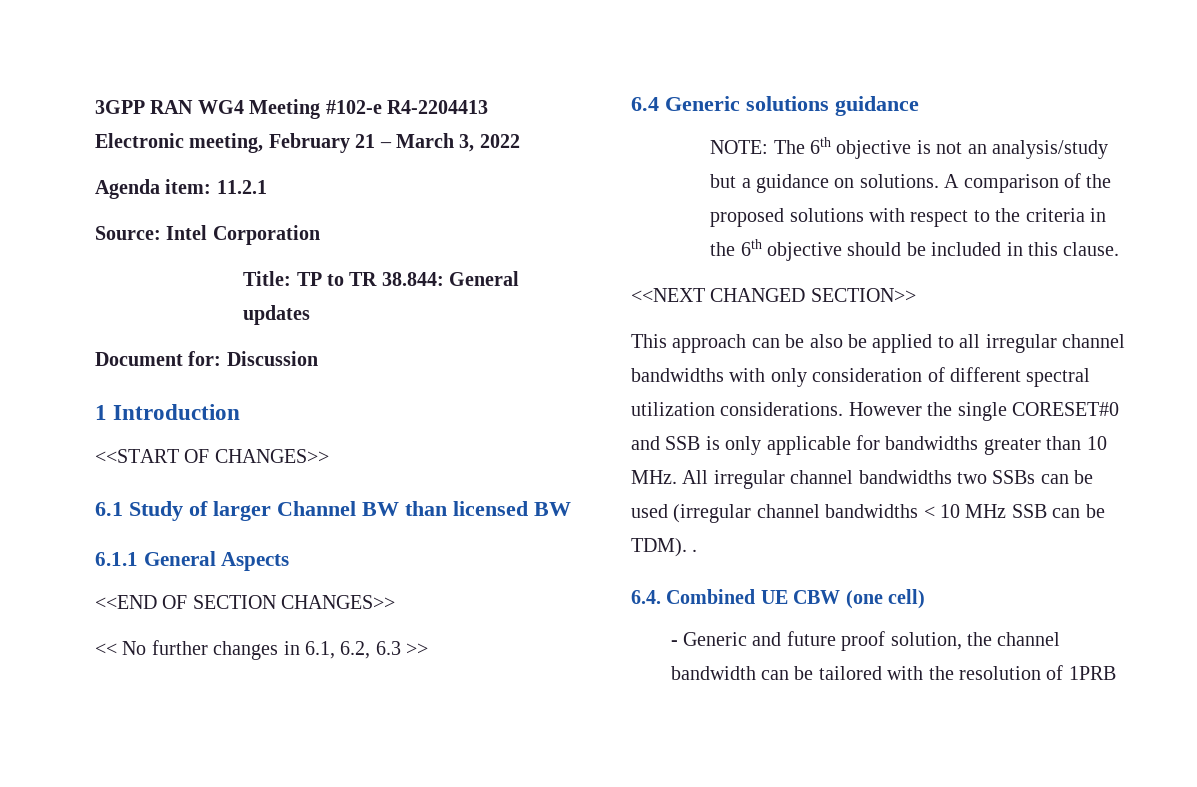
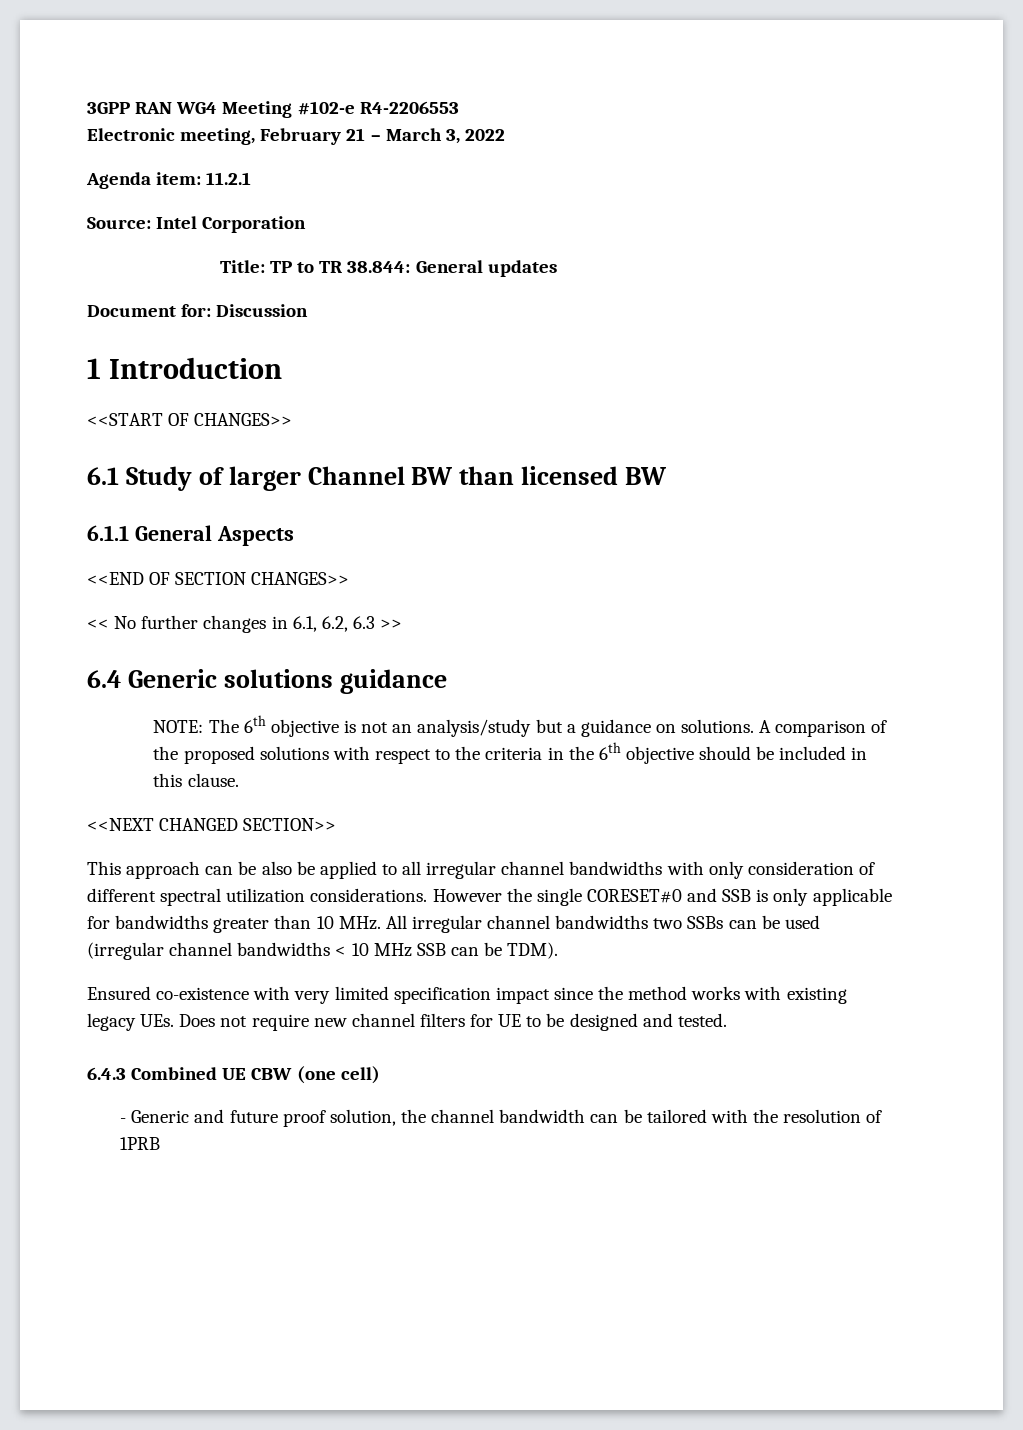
- 3GPP RAN WG4 Meeting #102-e R4-2204413
+ 3GPP RAN WG4 Meeting #102-e R4-2206553
- However the single CORESET#0 and SSB is only applicable for bandwidths greater than 10 MHz. All irregular channel bandwidths two SSBs can be used (irregular channel bandwidths < 10 MHz SSB can be TDM). .
- 6.4. Combined UE CBW (one cell)
+ However the single CORESET#0 and SSB is only applicable for bandwidths greater than 10 MHz. All irregular channel bandwidths two SSBs can be used (irregular channel bandwidths < 10 MHz SSB can be TDM).
+ Ensured co-existence with very limited specification impact since the method works with existing legacy UEs. Does not require new channel filters for UE to be designed and tested.
+ 6.4.3 Combined UE CBW (one cell)

